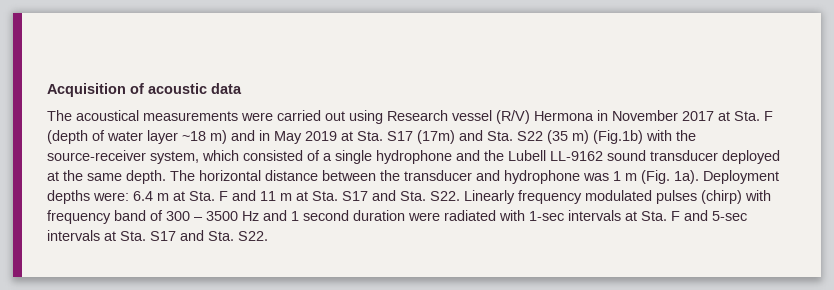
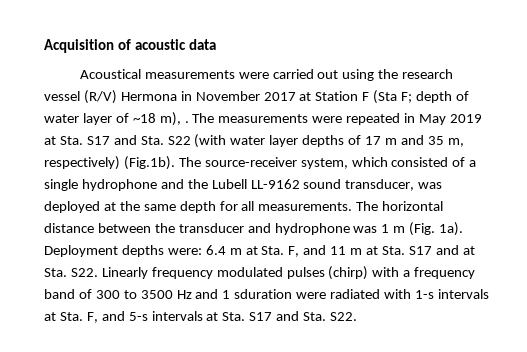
- The acoustical measurements were carried out using Research vessel (R/V) Hermona in November 2017 at Sta. F (depth of water layer ~18 m) and in May 2019 at Sta. S17 (17m) and Sta. S22 (35 m) (Fig.1b) with the source-receiver system, which consisted of a single hydrophone and the Lubell LL-9162 sound transducer deployed at the same depth.
+ Acoustical measurements were carried out using the research vessel (R/V) Hermona in November 2017 at Station F (Sta F; depth of water layer of ~18 m), . The measurements were repeated in May 2019 at Sta. S17 and Sta. S22 (with water layer depths of 17 m and 35 m, respectively) (Fig.1b). The source-receiver system, which consisted of a single hydrophone and the Lubell LL-9162 sound transducer, was deployed at the same depth for all measurements.
- Deployment depths were: 6.4 m at Sta. F and 11 m at Sta. S17 and Sta. S22. Linearly frequency modulated pulses (chirp) with frequency band of 300 – 3500 Hz and 1 second duration were radiated with 1-sec intervals at Sta. F and 5-sec intervals at Sta. S17 and Sta. S22.
+ Deployment depths were: 6.4 m at Sta. F, and 11 m at Sta. S17 and at Sta. S22. Linearly frequency modulated pulses (chirp) with a frequency band of 300 to 3500 Hz and 1 sduration were radiated with 1-s intervals at Sta. F, and 5-s intervals at Sta. S17 and Sta. S22.

